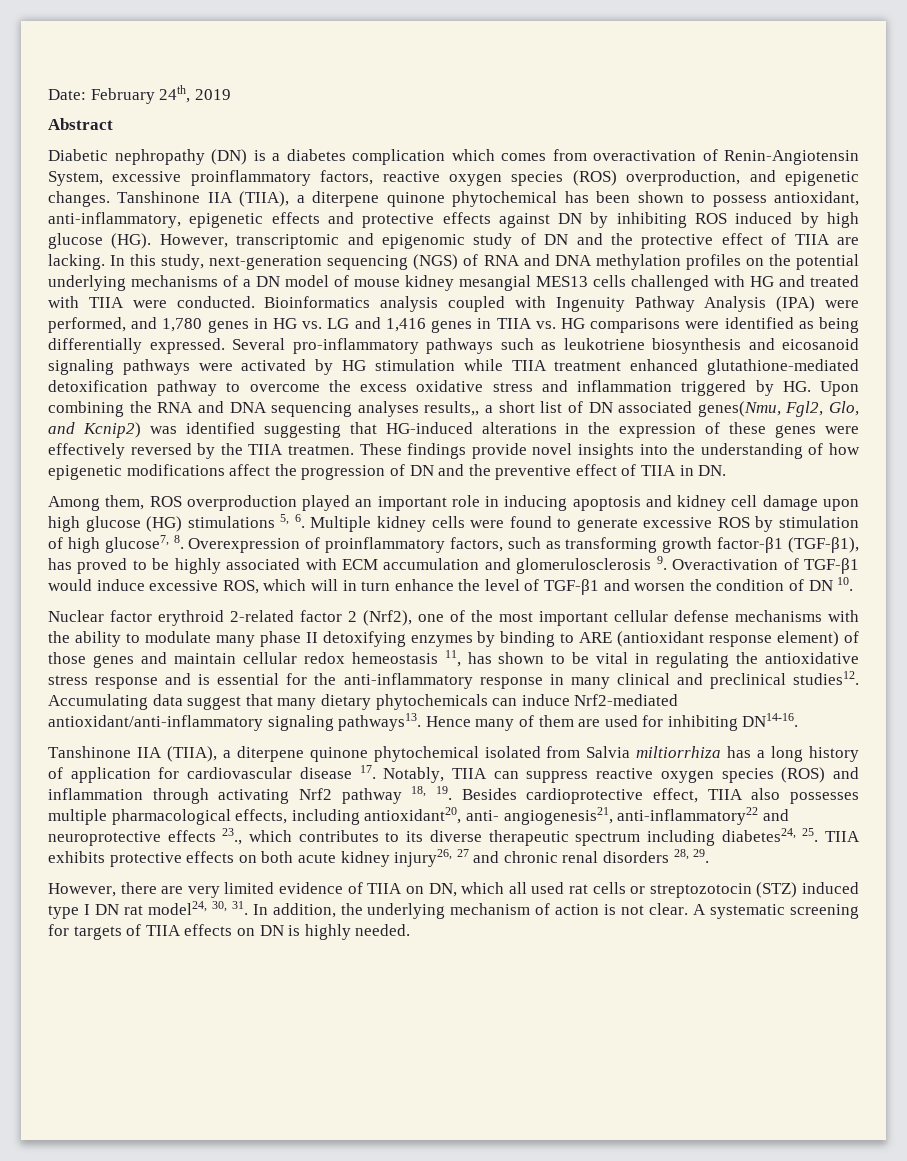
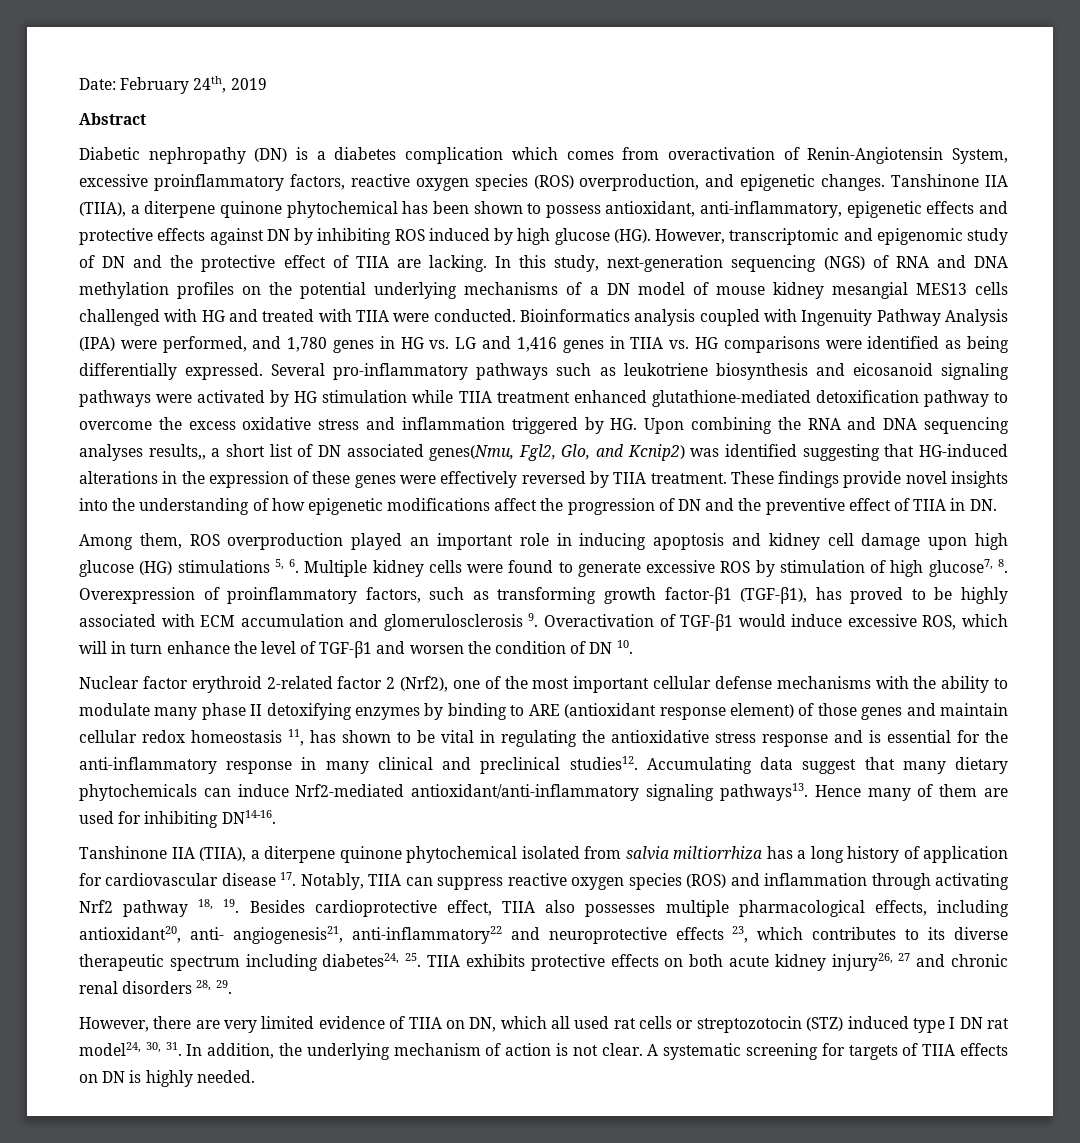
- Several pro-inflammatory pathways such as leukotriene biosynthesis and eicosanoid signaling pathways were activated by HG stimulation while TIIA treatment enhanced glutathione-mediated detoxification pathway to overcome the excess oxidative stress and inflammation triggered by HG. Upon combining the RNA and DNA sequencing analyses results,, a short list of DN associated genes(Nmu, Fgl2, Glo, and Kcnip2) was identified suggesting that HG-induced alterations in the expression of these genes were effectively reversed by the TIIA treatmen.
+ Several pro-inflammatory pathways such as leukotriene biosynthesis and eicosanoid signaling pathways were activated by HG stimulation while TIIA treatment enhanced glutathione-mediated detoxification pathway to overcome the excess oxidative stress and inflammation triggered by HG. Upon combining the RNA and DNA sequencing analyses results,, a short list of DN associated genes(Nmu, Fgl2, Glo, and Kcnip2) was identified suggesting that HG-induced alterations in the expression of these genes were effectively reversed by TIIA treatment.
- Nuclear factor erythroid 2-related factor 2 (Nrf2), one of the most important cellular defense mechanisms with the ability to modulate many phase II detoxifying enzymes by binding to ARE (antioxidant response element) of those genes and maintain cellular redox hemeostasis 11, has shown to be vital in regulating the antioxidative stress response and is essential for the anti-inflammatory response in many clinical and preclinical studies12.
+ Nuclear factor erythroid 2-related factor 2 (Nrf2), one of the most important cellular defense mechanisms with the ability to modulate many phase II detoxifying enzymes by binding to ARE (antioxidant response element) of those genes and maintain cellular redox homeostasis 11, has shown to be vital in regulating the antioxidative stress response and is essential for the anti-inflammatory response in many clinical and preclinical studies12.
- Tanshinone IIA (TIIA), a diterpene quinone phytochemical isolated from Salvia miltiorrhiza has a long history of application for cardiovascular disease 17. Notably, TIIA can suppress reactive oxygen species (ROS) and inflammation through activating Nrf2 pathway 18, 19. Besides cardioprotective effect, TIIA also possesses multiple pharmacological effects, including antioxidant20, anti- angiogenesis21, anti-inflammatory22 and neuroprotective effects 23., which contributes to its diverse therapeutic spectrum including diabetes24, 25. TIIA exhibits protective effects on both acute kidney injury26, 27 and chronic renal disorders 28, 29.
+ Tanshinone IIA (TIIA), a diterpene quinone phytochemical isolated from salvia miltiorrhiza has a long history of application for cardiovascular disease 17. Notably, TIIA can suppress reactive oxygen species (ROS) and inflammation through activating Nrf2 pathway 18, 19. Besides cardioprotective effect, TIIA also possesses multiple pharmacological effects, including antioxidant20, anti- angiogenesis21, anti-inflammatory22 and neuroprotective effects 23, which contributes to its diverse therapeutic spectrum including diabetes24, 25. TIIA exhibits protective effects on both acute kidney injury26, 27 and chronic renal disorders 28, 29.

